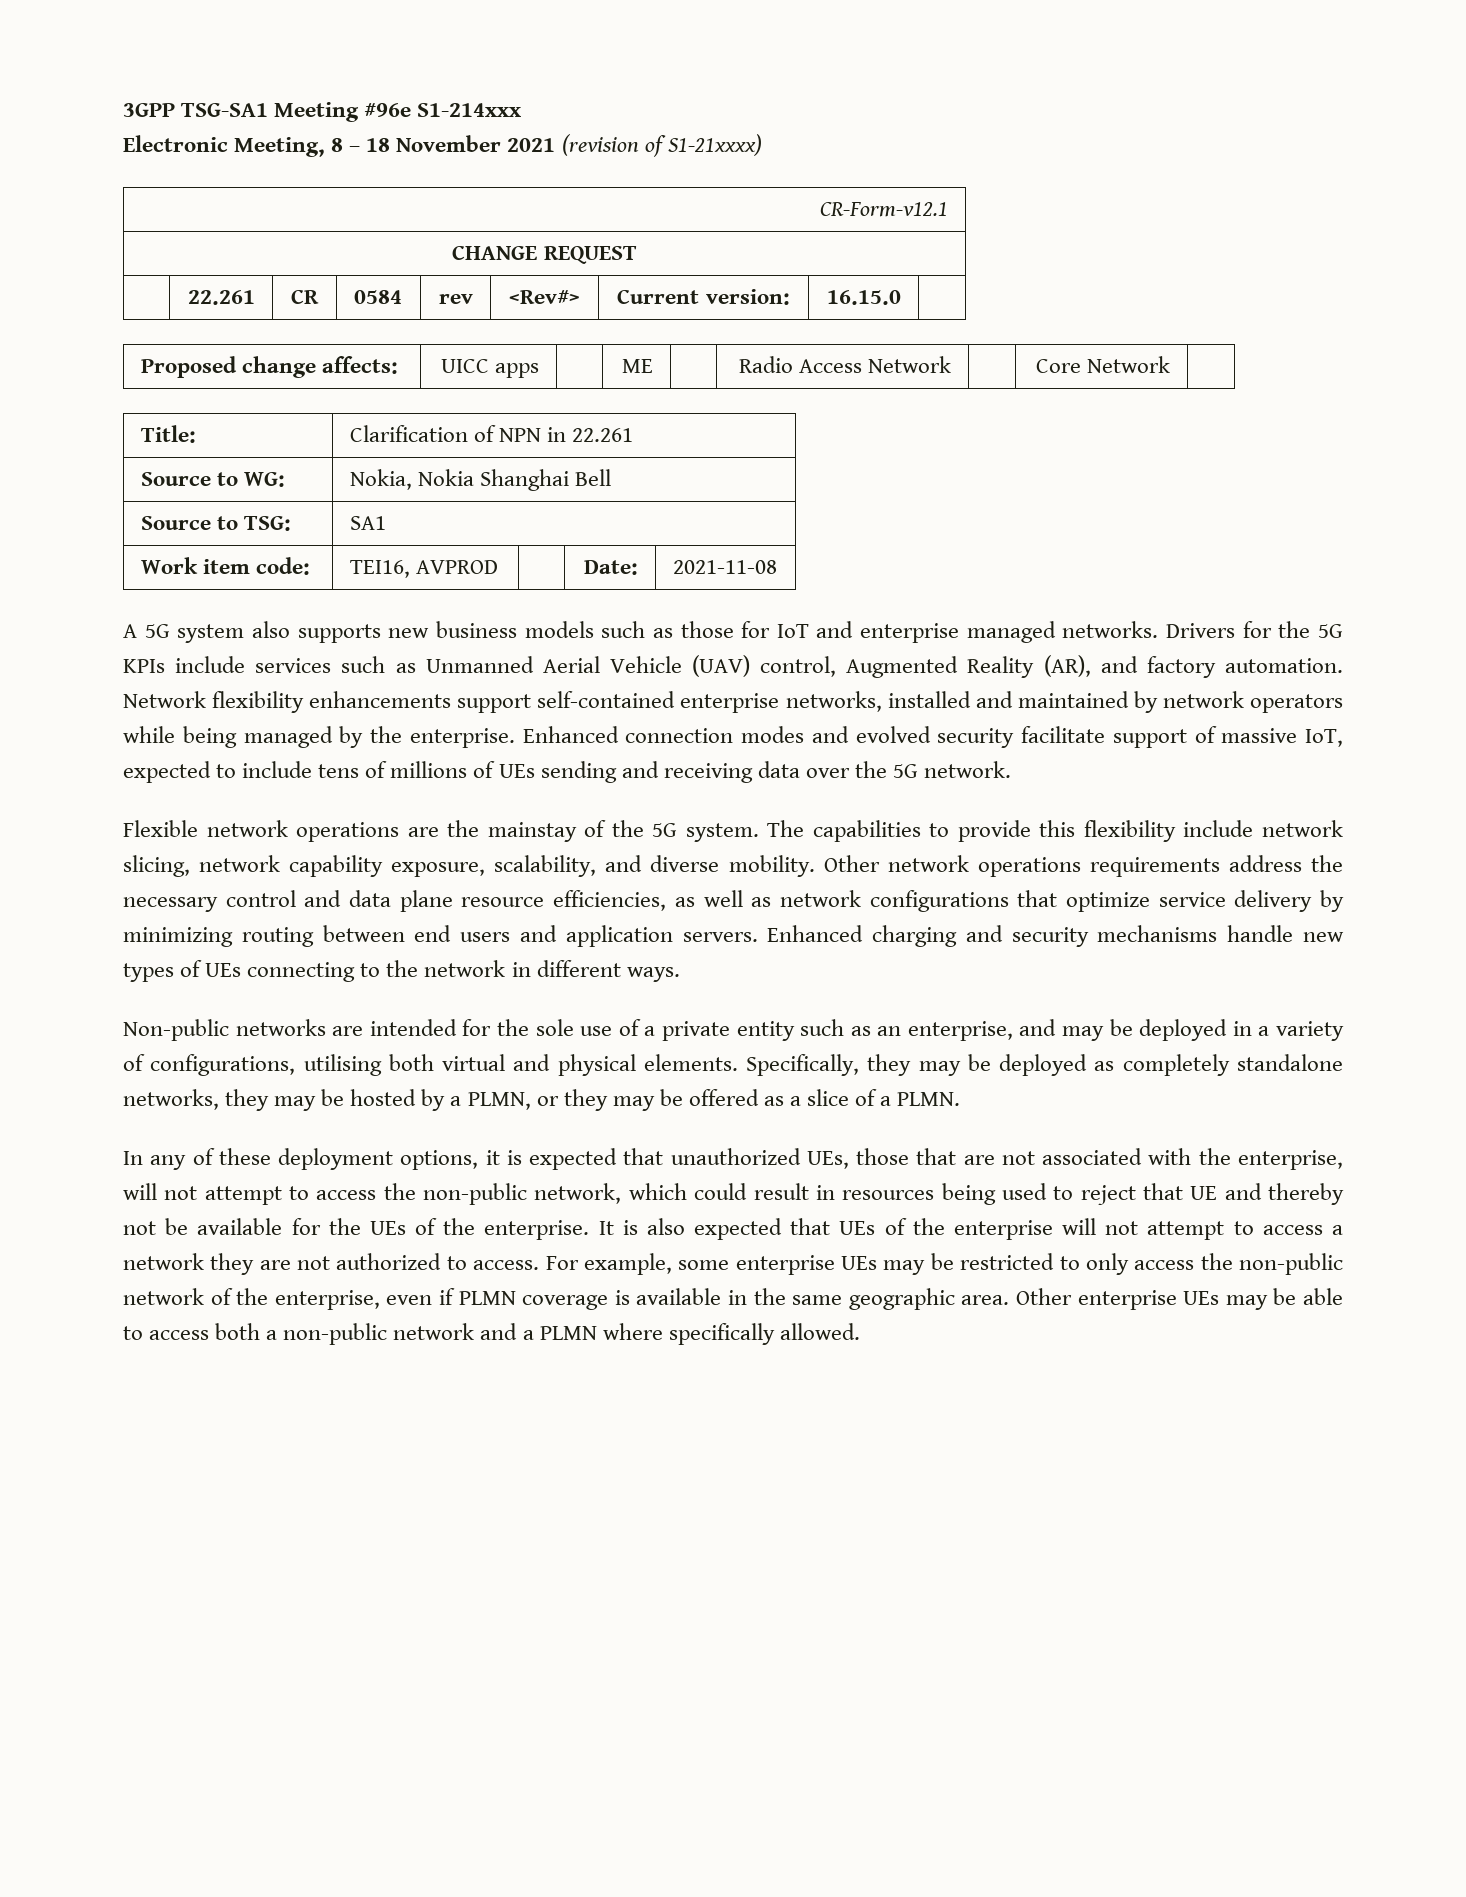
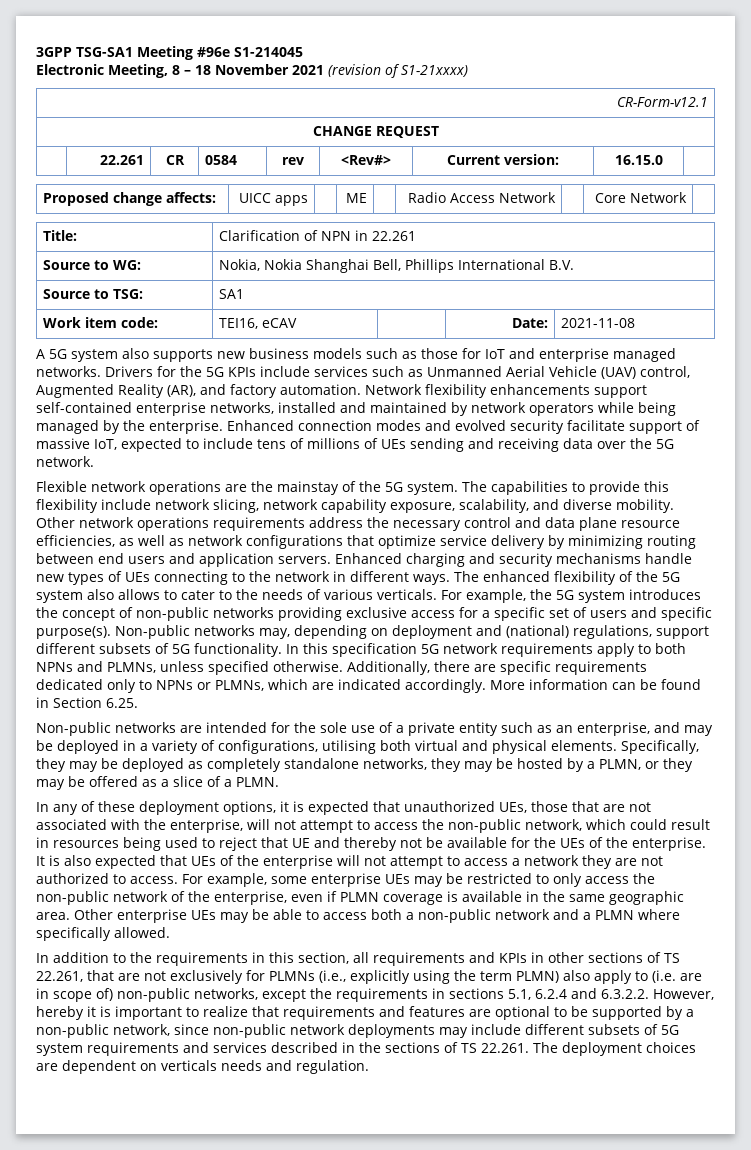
- 3GPP TSG-SA1 Meeting #96e S1-214xxx
+ 3GPP TSG-SA1 Meeting #96e S1-214045
- Source to WG: | Nokia, Nokia Shanghai Bell
+ Source to WG: | Nokia, Nokia Shanghai Bell, Phillips International B.V.
- Work item code: | TEI16, AVPROD | | Date: | 2021-11-08
+ Work item code: | TEI16, eCAV | | Date: | 2021-11-08
+ The enhanced flexibility of the 5G system also allows to cater to the needs of various verticals. For example, the 5G system introduces the concept of non-public networks providing exclusive access for a specific set of users and specific purpose(s). Non-public networks may, depending on deployment and (national) regulations, support different subsets of 5G functionality. In this specification 5G network requirements apply to both NPNs and PLMNs, unless specified otherwise. Additionally, there are specific requirements dedicated only to NPNs or PLMNs, which are indicated accordingly. More information can be found in Section 6.25.
+ In addition to the requirements in this section, all requirements and KPIs in other sections of TS 22.261, that are not exclusively for PLMNs (i.e., explicitly using the term PLMN) also apply to (i.e. are in scope of) non-public networks, except the requirements in sections 5.1, 6.2.4 and 6.3.2.2. However, hereby it is important to realize that requirements and features are optional to be supported by a non-public network, since non-public network deployments may include different subsets of 5G system requirements and services described in the sections of TS 22.261. The deployment choices are dependent on verticals needs and regulation.

